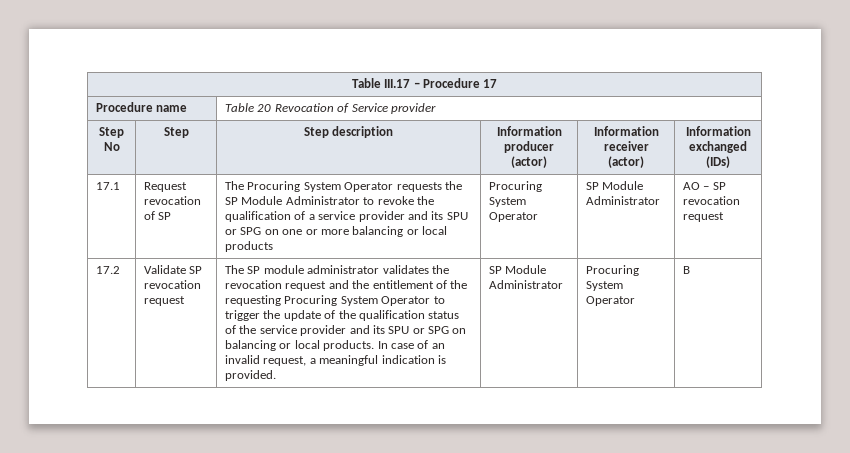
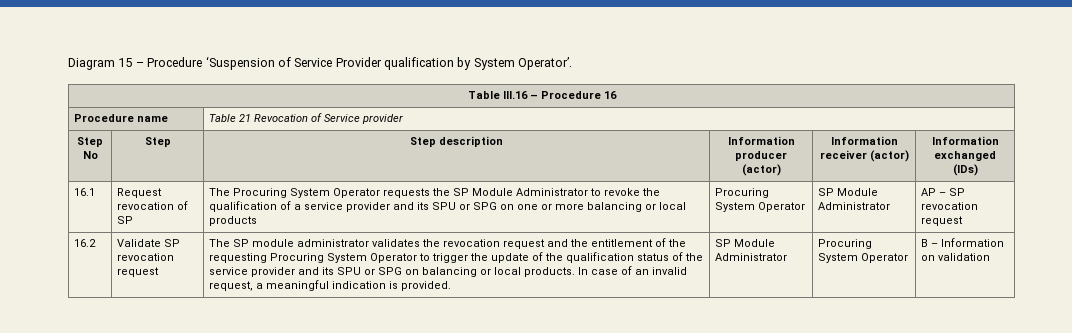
- Table III.17 – Procedure 17
+ Diagram 15 – Procedure ‘Suspension of Service Provider qualification by System Operator’.
+ Table III.16 – Procedure 16
- Procedure name | Table 20 Revocation of Service provider
+ Procedure name | Table 21 Revocation of Service provider
- 17.1
+ 16.1
- AO – SP revocation request
+ AP – SP revocation request
- 17.2
+ 16.2
- B
+ B – Information on validation

